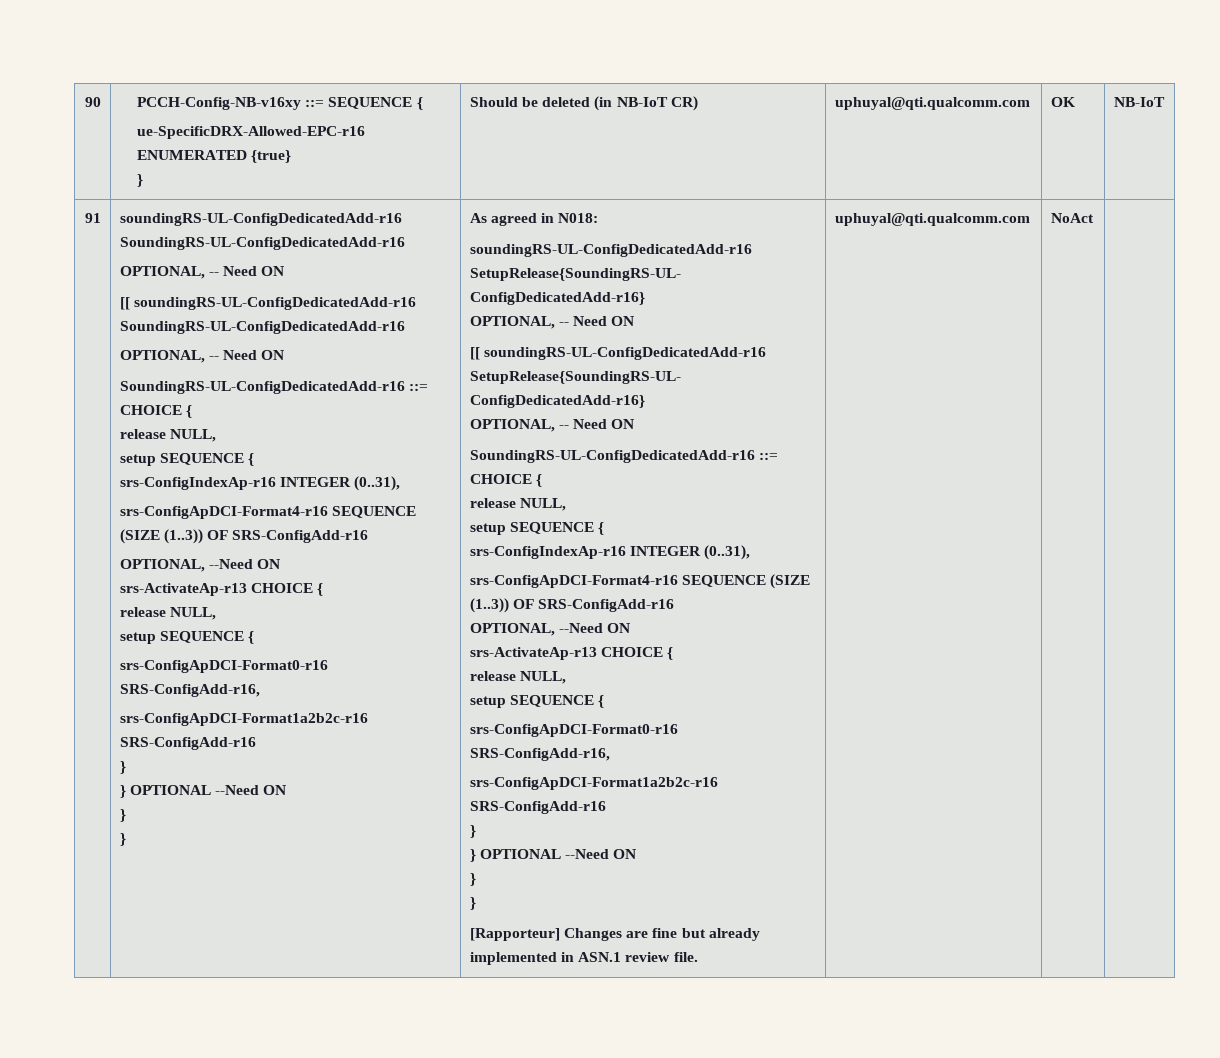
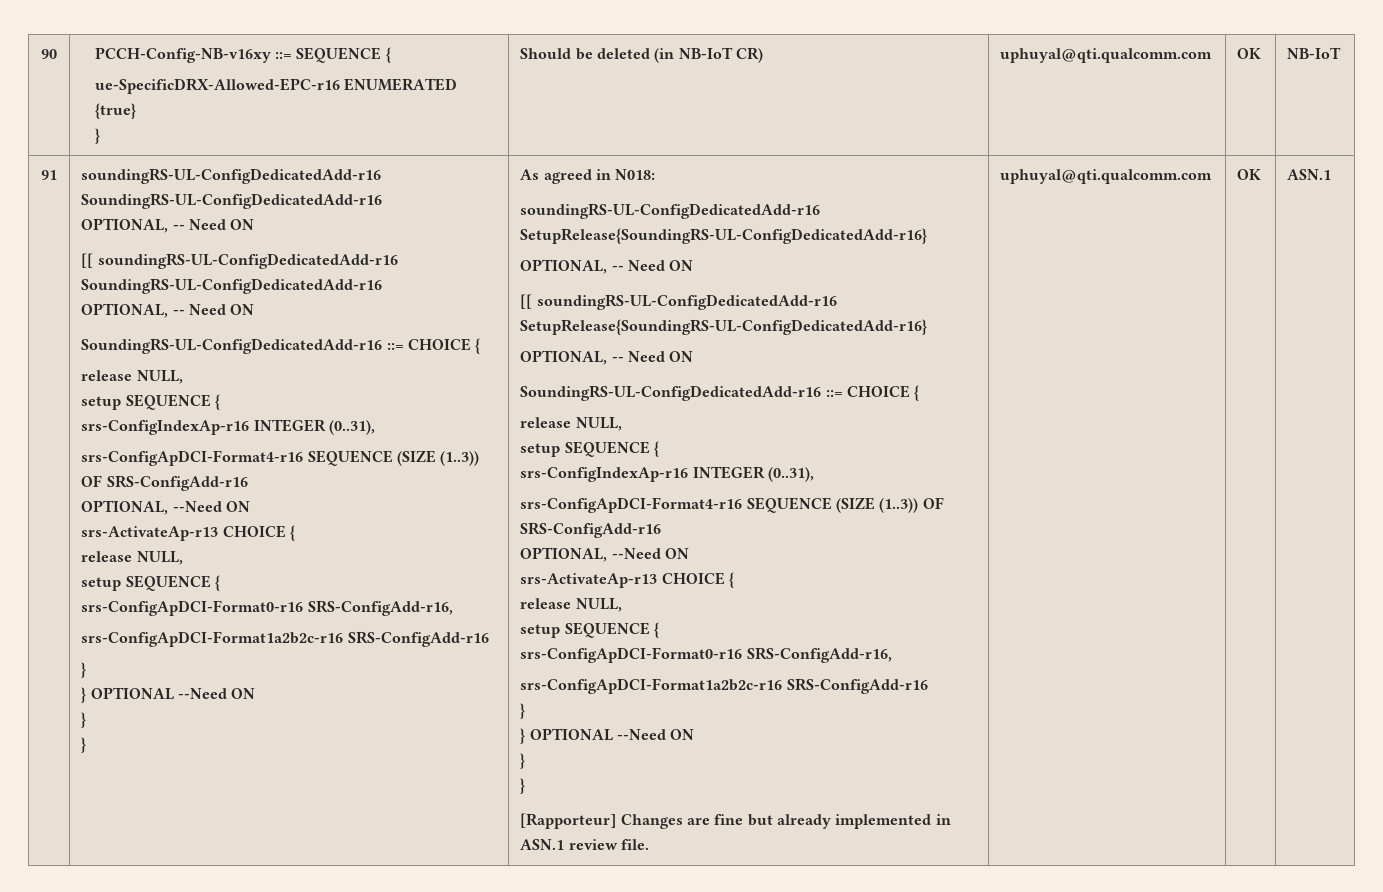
- NoAct
+ OK | ASN.1

